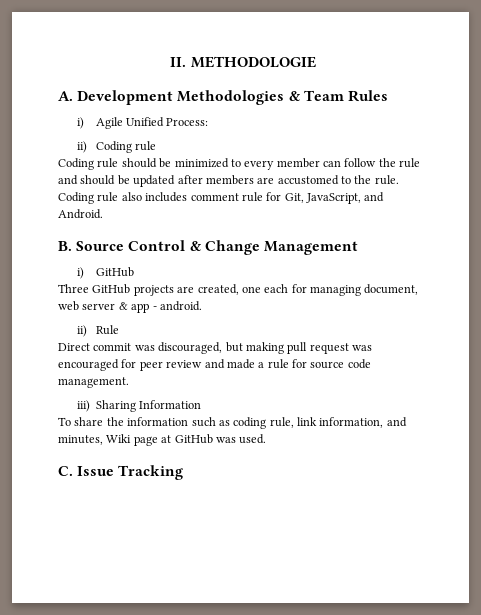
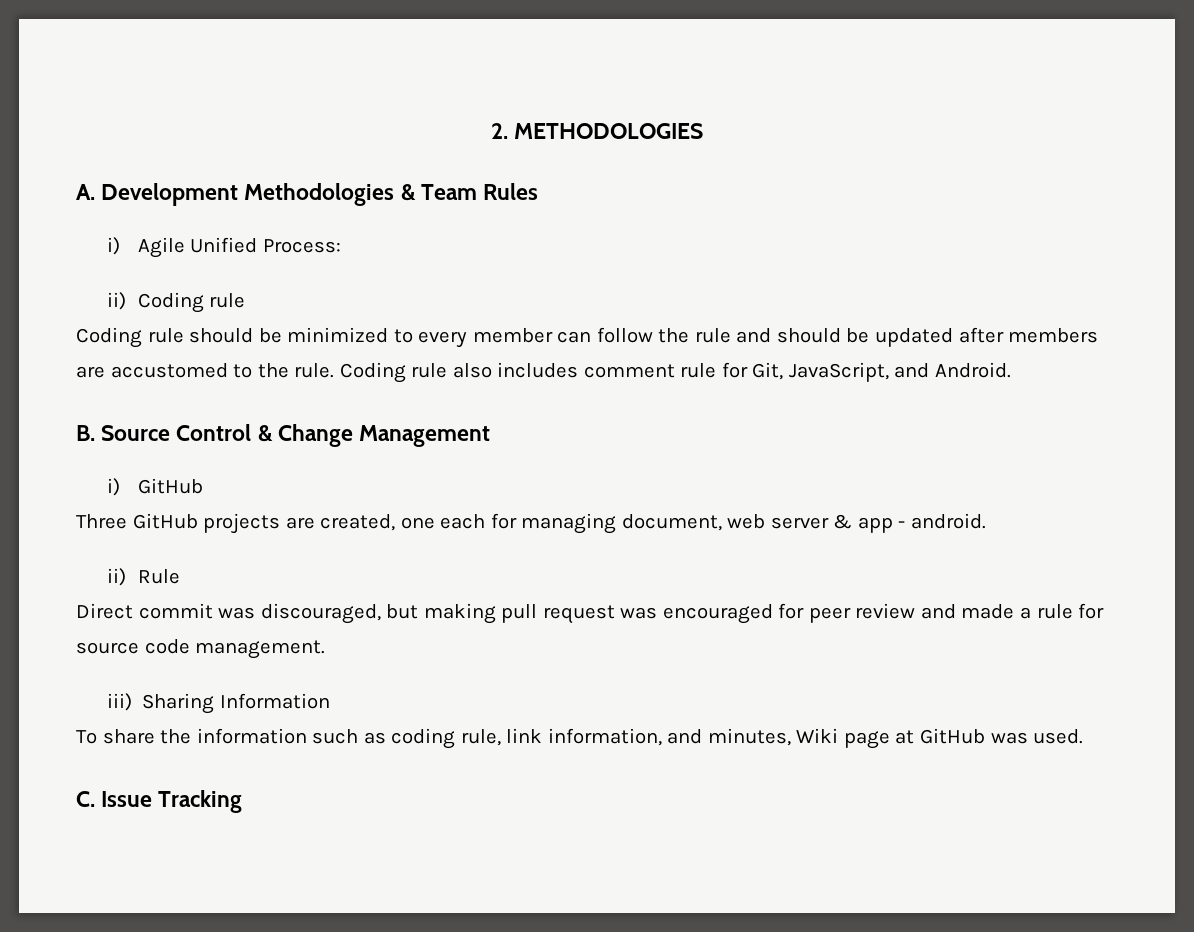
- II. METHODOLOGIE
+ 2. METHODOLOGIES

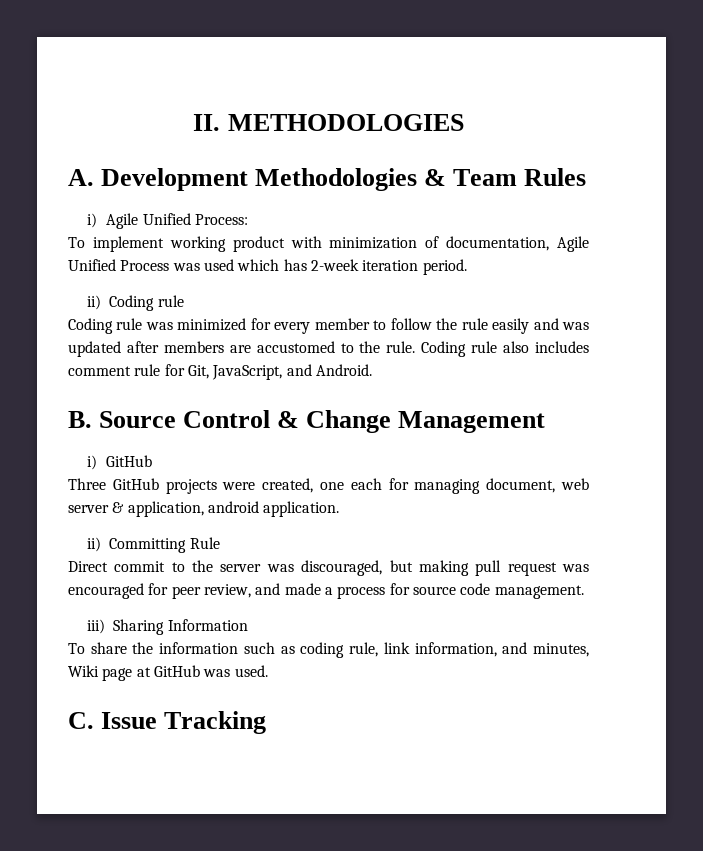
- 2. METHODOLOGIES
+ II. METHODOLOGIES
+ To implement working product with minimization of documentation, Agile Unified Process was used which has 2-week iteration period.
- Coding rule should be minimized to every member can follow the rule and should be updated after members are accustomed to the rule.
+ Coding rule was minimized for every member to follow the rule easily and was updated after members are accustomed to the rule.
- Three GitHub projects are created, one each for managing document, web server & app - android.
- ii) Rule
+ Three GitHub projects were created, one each for managing document, web server & application, android application.
+ ii) Committing Rule
- Direct commit was discouraged, but making pull request was encouraged for peer review and made a rule for source code management.
+ Direct commit to the server was discouraged, but making pull request was encouraged for peer review, and made a process for source code management.

